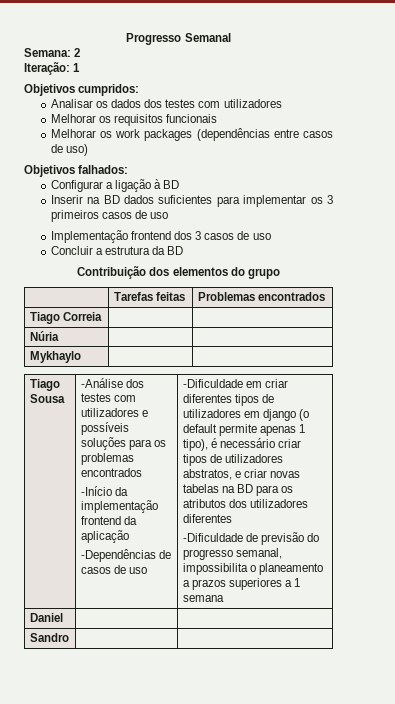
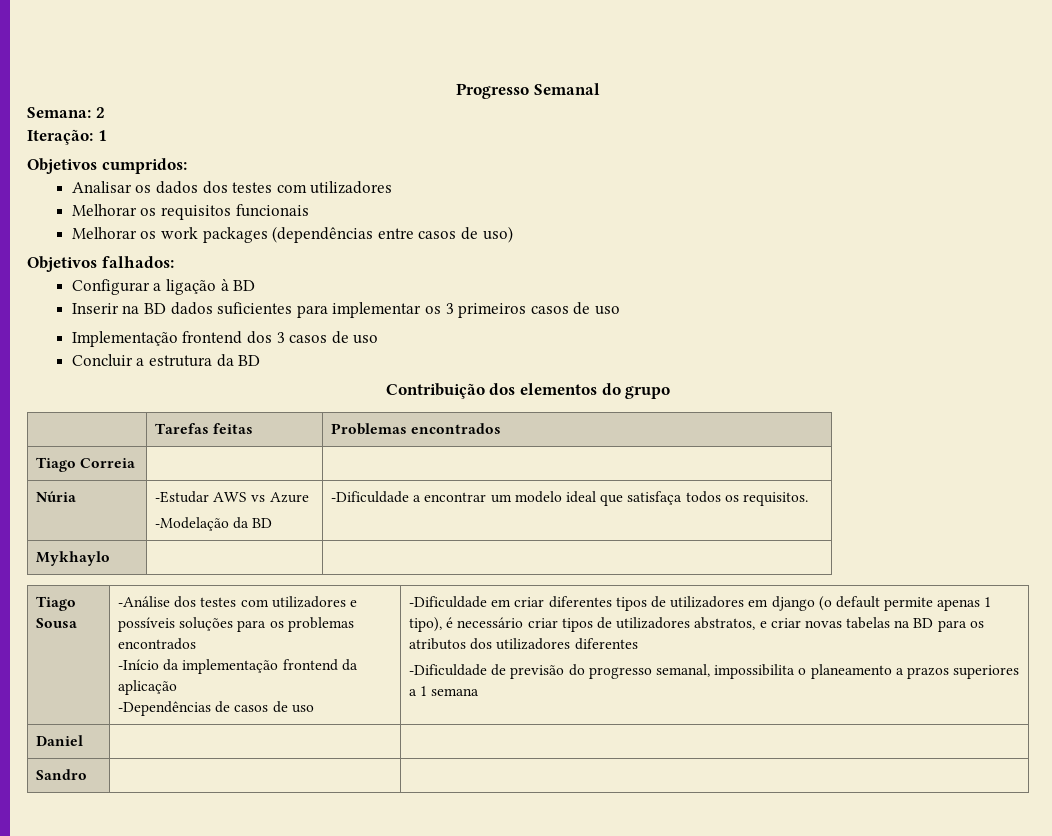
- Núria | |
+ Núria | -Estudar AWS vs Azure
+ -Modelação da BD | -Dificuldade a encontrar um modelo ideal que satisfaça todos os requisitos.

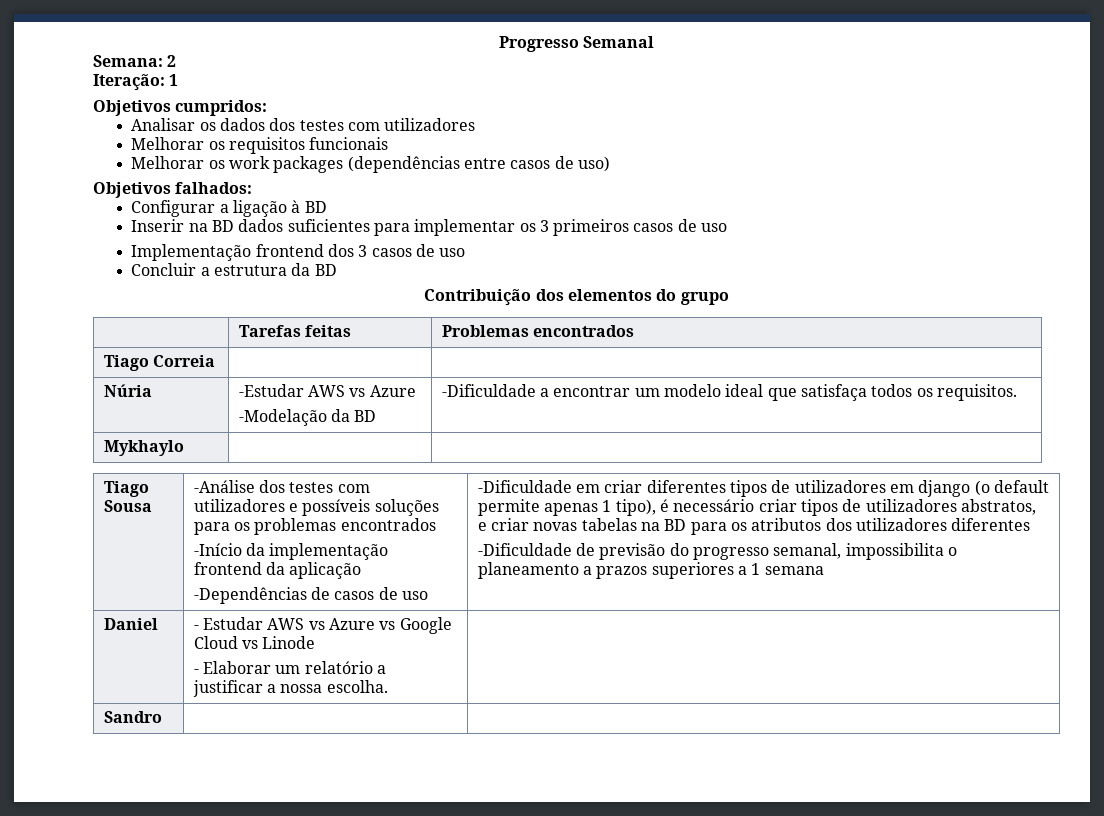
- Daniel | |
+ Daniel | - Estudar AWS vs Azure vs Google Cloud vs Linode
+ - Elaborar um relatório a justificar a nossa escolha. |

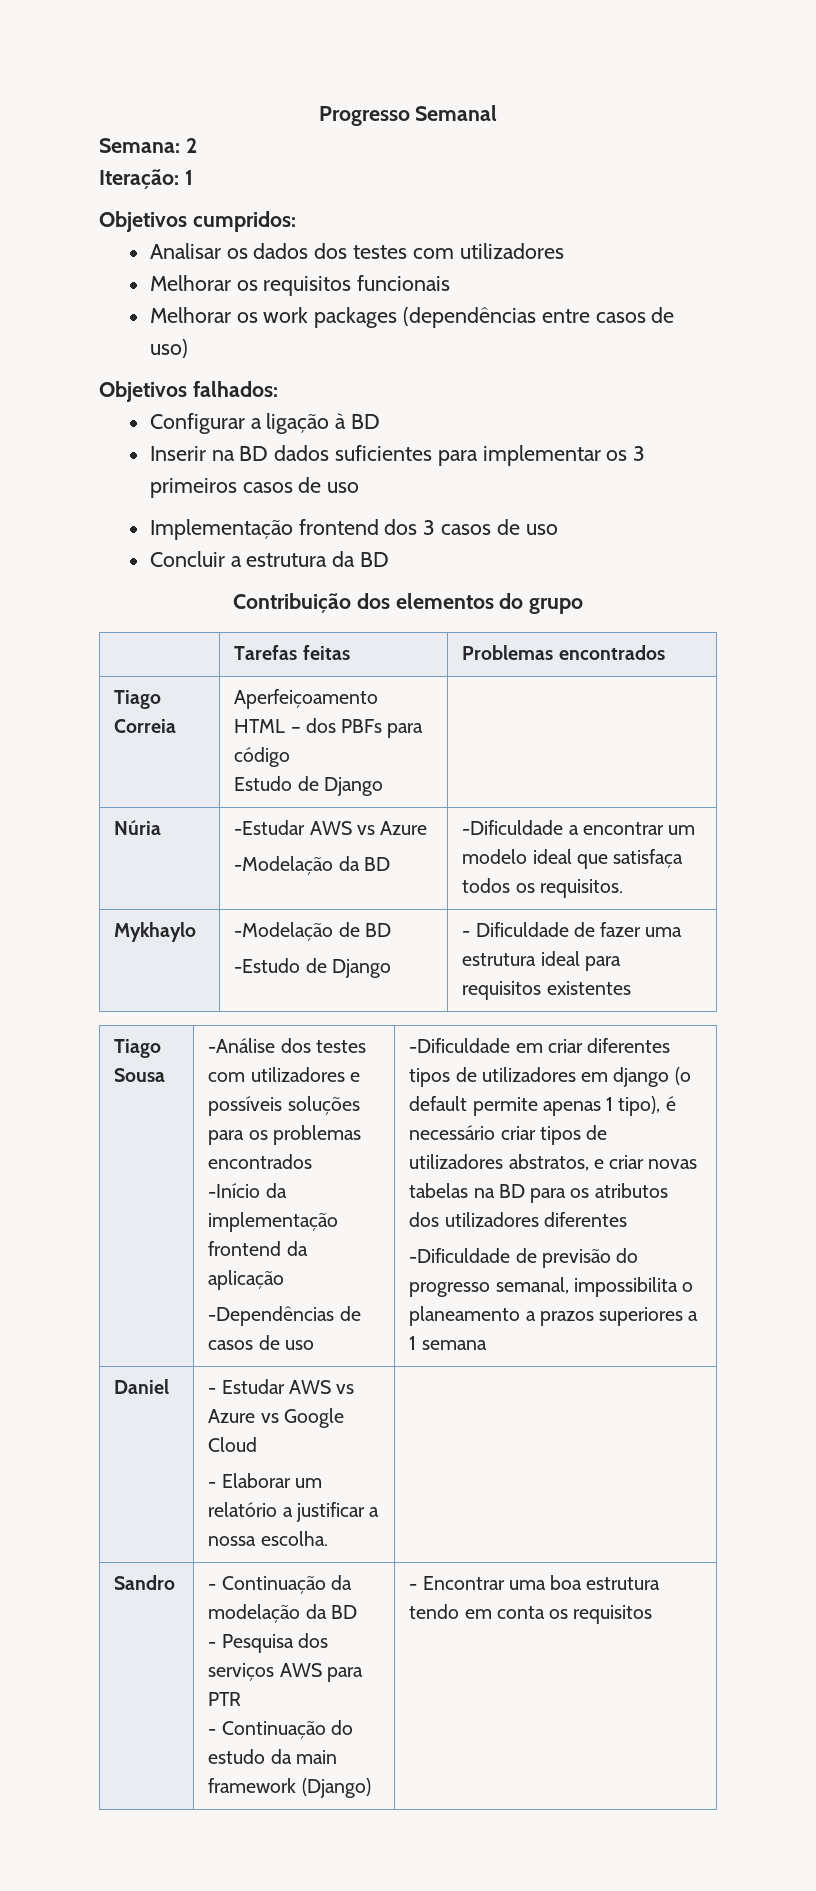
- Tiago Correia | |
+ Tiago Correia | Aperfeiçoamento HTML – dos PBFs para código
+ Estudo de Django |
- Mykhaylo | |
+ Mykhaylo | -Modelação de BD
+ -Estudo de Django | - Dificuldade de fazer uma estrutura ideal para requisitos existentes
- Daniel | - Estudar AWS vs Azure vs Google Cloud vs Linode
+ Daniel | - Estudar AWS vs Azure vs Google Cloud
- Sandro | |
+ Sandro | - Continuação da modelação da BD
+ - Pesquisa dos serviços AWS para PTR
+ - Continuação do estudo da main framework (Django) | - Encontrar uma boa estrutura tendo em conta os requisitos

